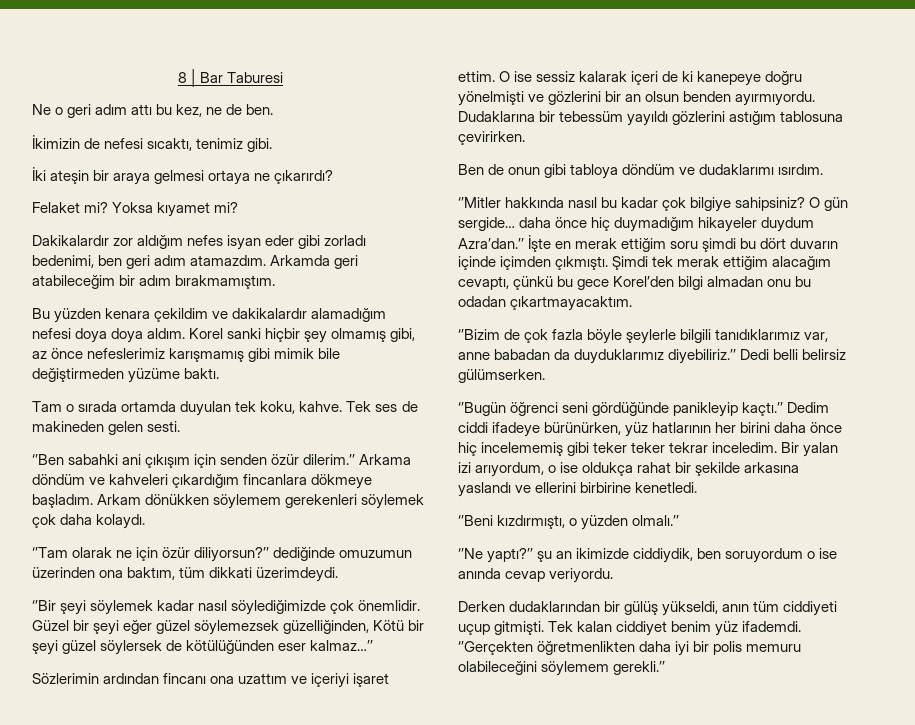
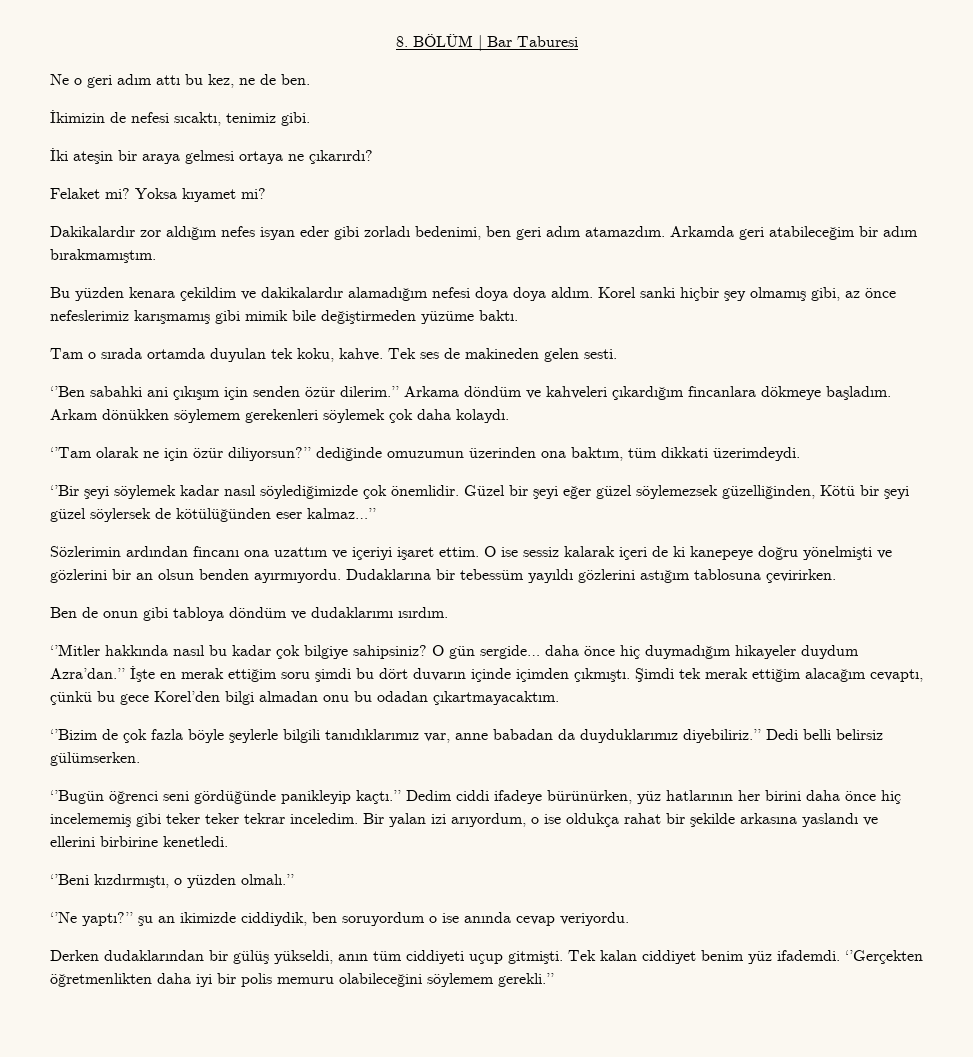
- 8 | Bar Taburesi
+ 8. BÖLÜM | Bar Taburesi

